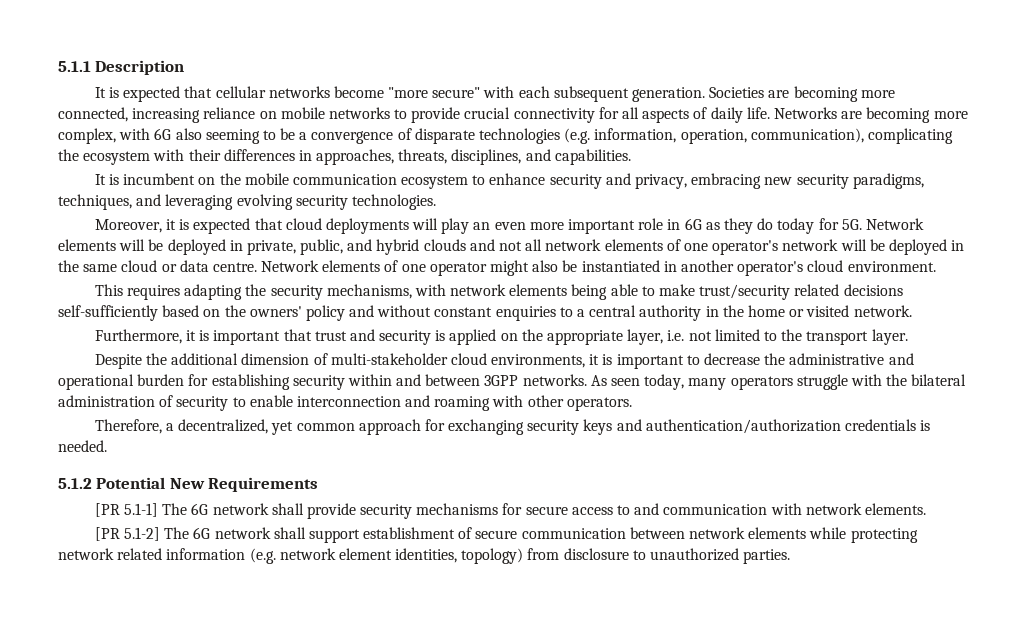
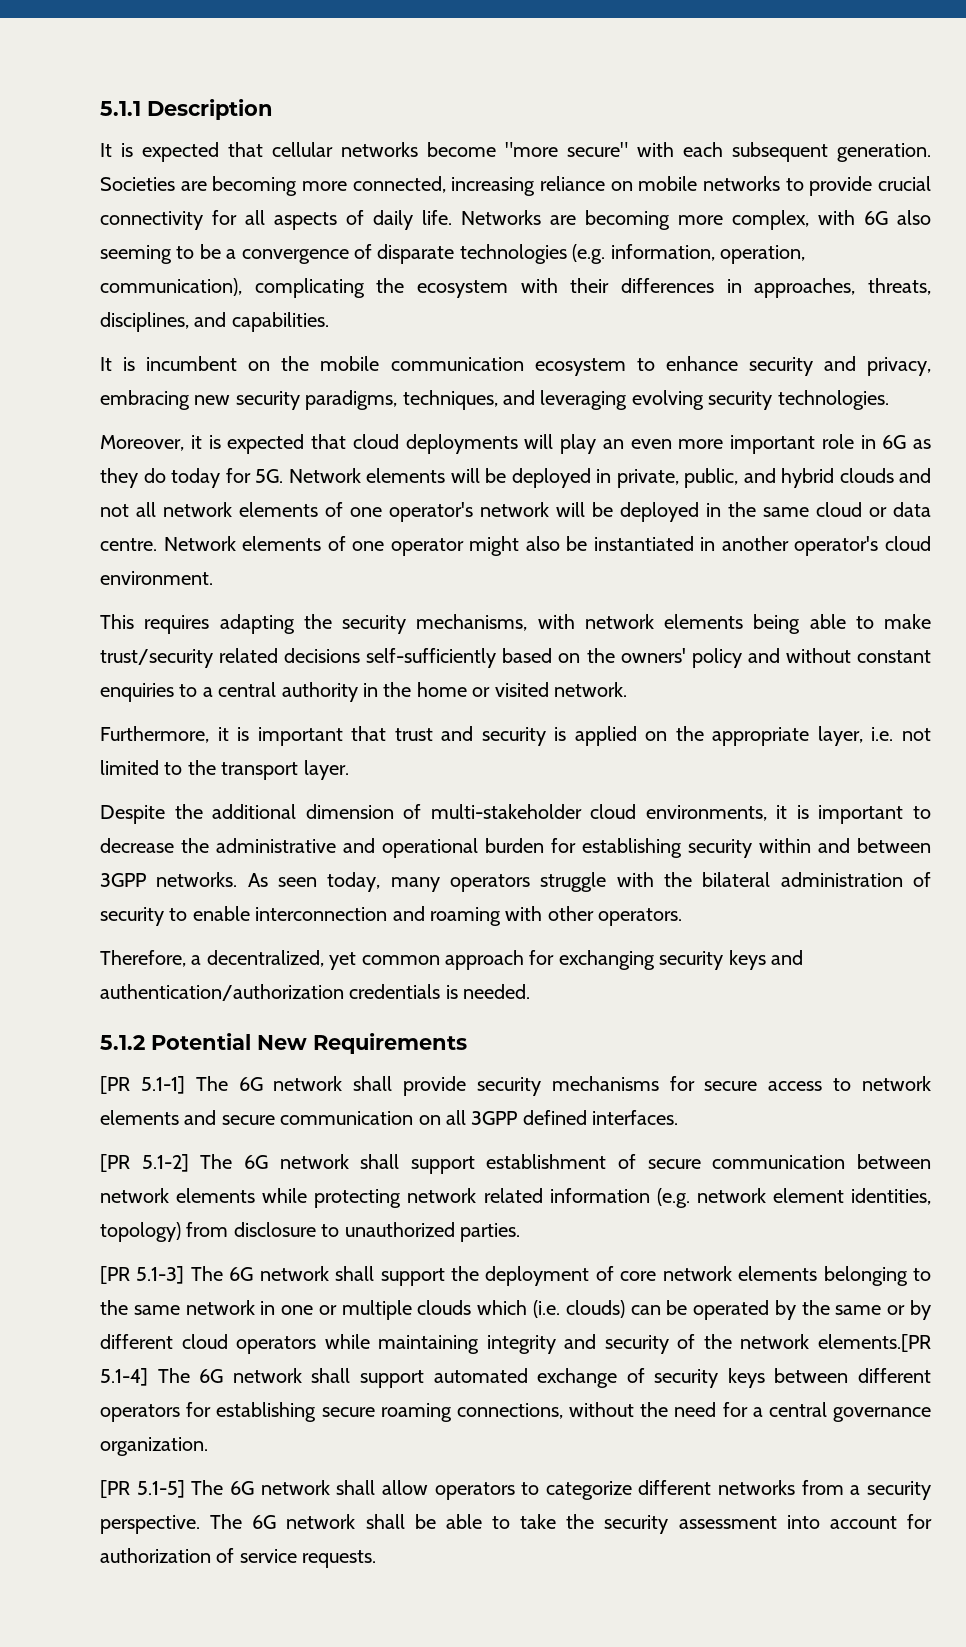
- [PR 5.1-1] The 6G network shall provide security mechanisms for secure access to and communication with network elements.
+ [PR 5.1-1] The 6G network shall provide security mechanisms for secure access to network elements and secure communication on all 3GPP defined interfaces.
+ [PR 5.1-3] The 6G network shall support the deployment of core network elements belonging to the same network in one or multiple clouds which (i.e. clouds) can be operated by the same or by different cloud operators while maintaining integrity and security of the network elements.[PR 5.1-4] The 6G network shall support automated exchange of security keys between different operators for establishing secure roaming connections, without the need for a central governance organization.
+ [PR 5.1-5] The 6G network shall allow operators to categorize different networks from a security perspective. The 6G network shall be able to take the security assessment into account for authorization of service requests.

